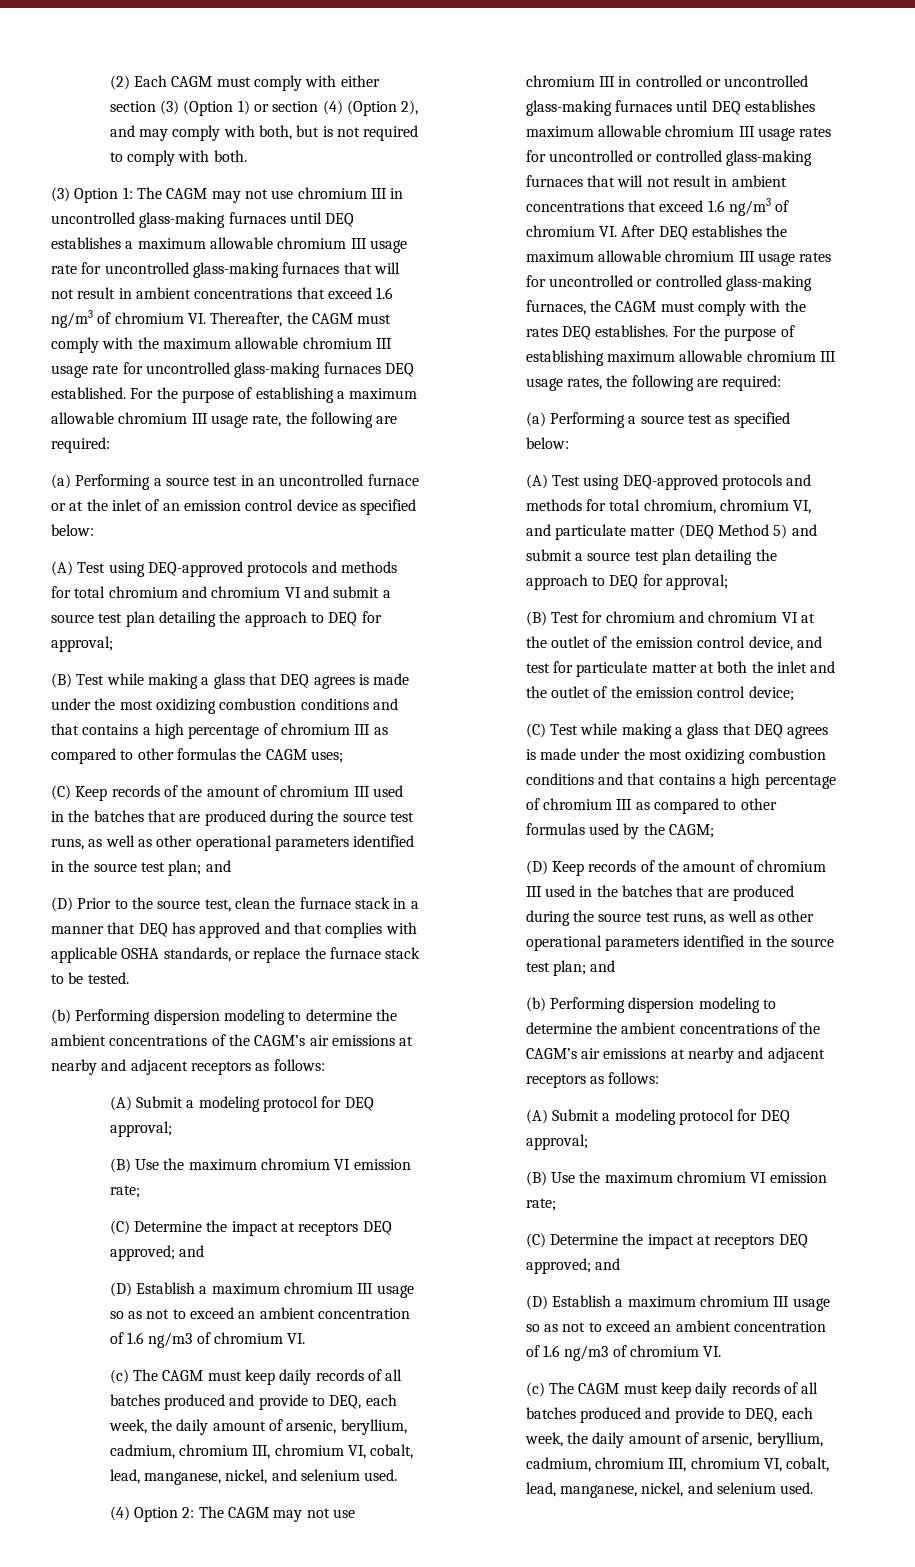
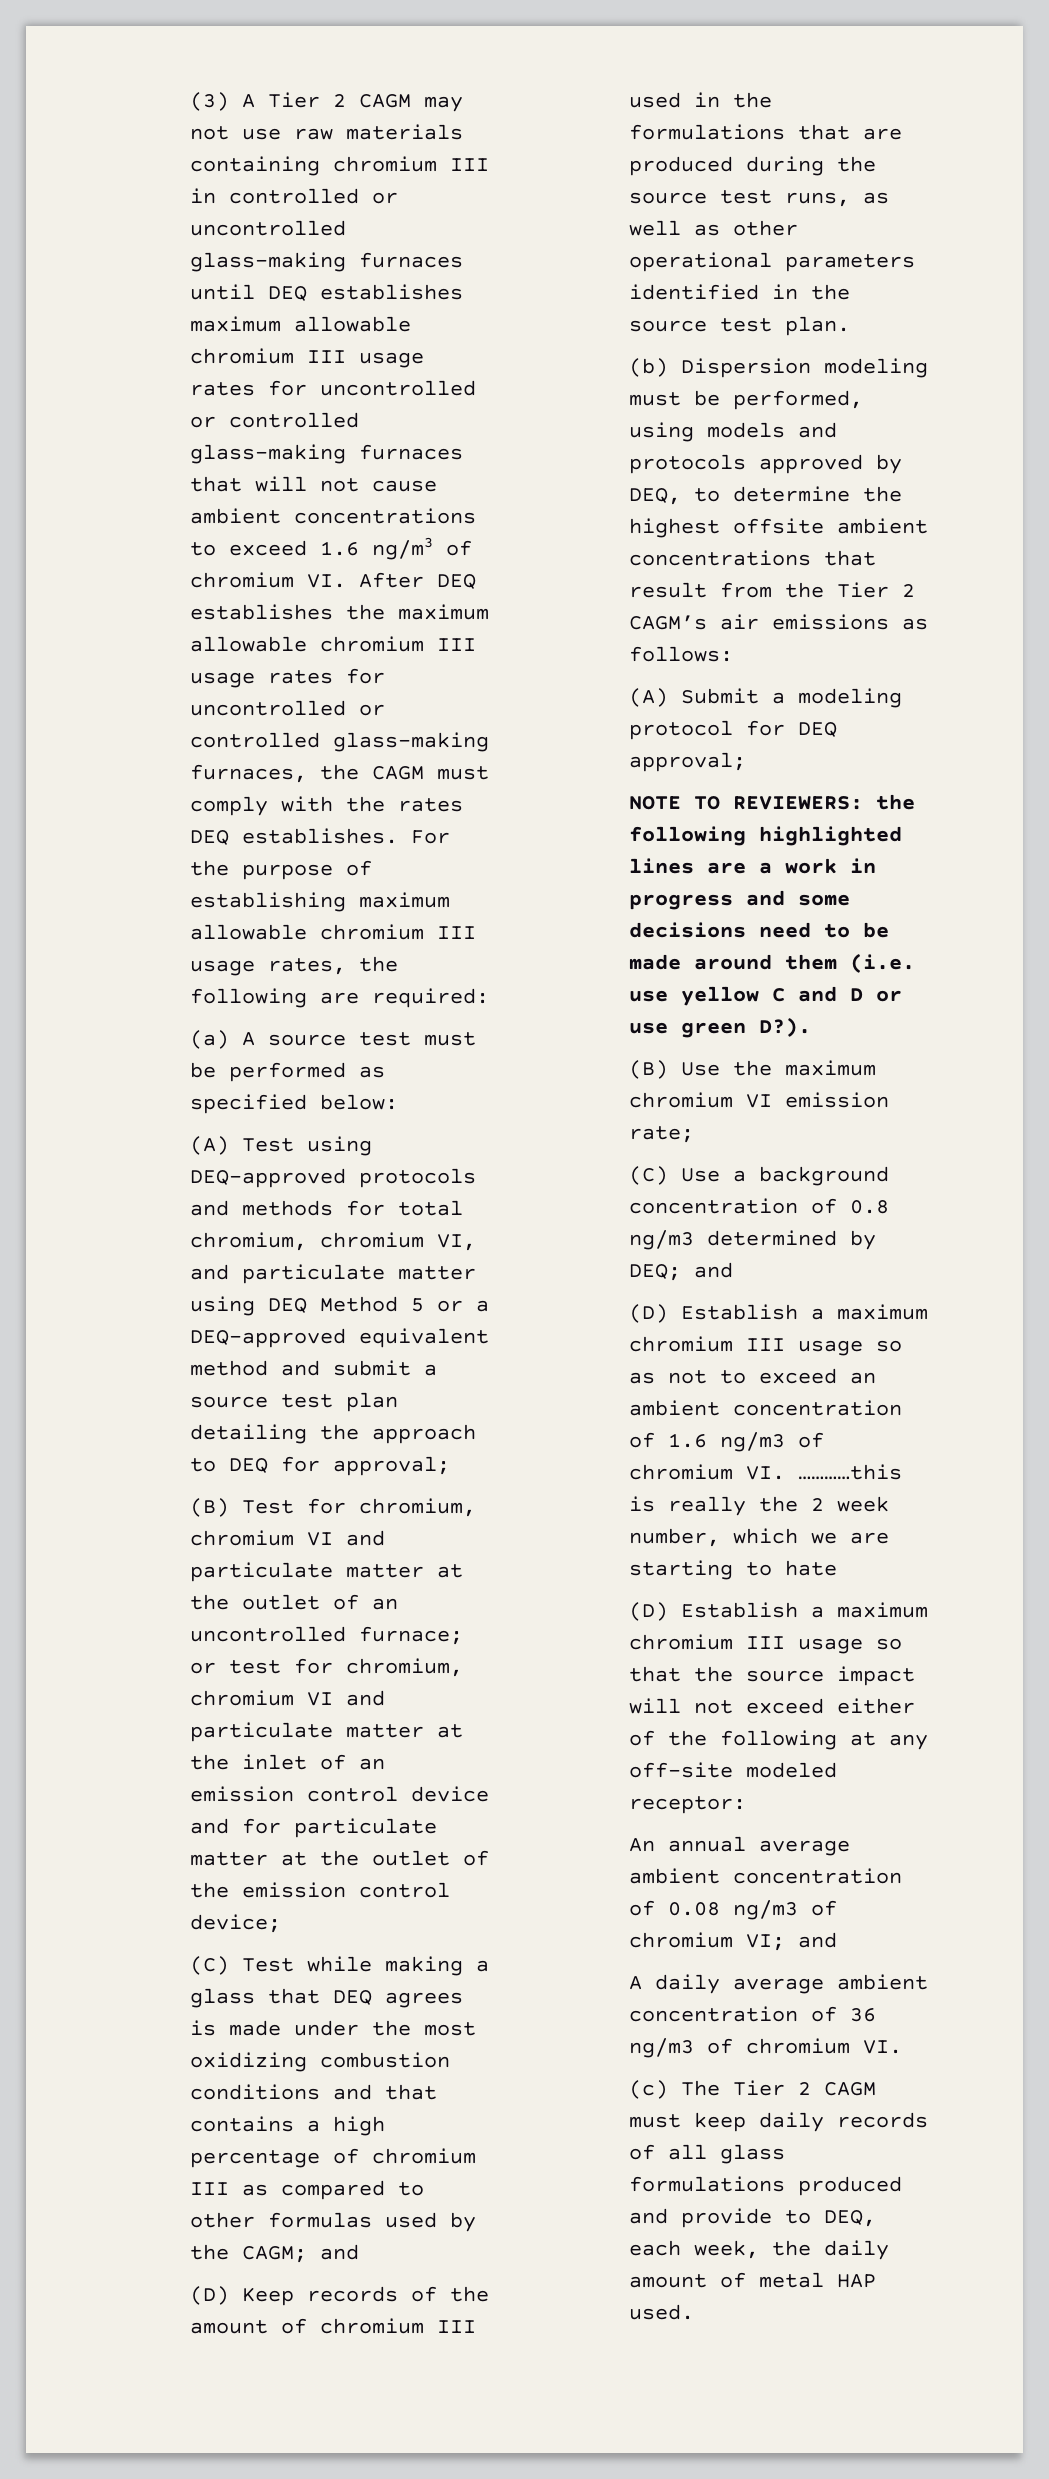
- (2) Each CAGM must comply with either section (3) (Option 1) or section (4) (Option 2), and may comply with both, but is not required to comply with both.
- (3) Option 1: The CAGM may not use chromium III in uncontrolled glass-making furnaces until DEQ establishes a maximum allowable chromium III usage rate for uncontrolled glass-making furnaces that will not result in ambient concentrations that exceed 1.6 ng/m3 of chromium VI. Thereafter, the CAGM must comply with the maximum allowable chromium III usage rate for uncontrolled glass-making furnaces DEQ established. For the purpose of establishing a maximum allowable chromium III usage rate, the following are required:
- (a) Performing a source test in an uncontrolled furnace or at the inlet of an emission control device as specified below:
- (A) Test using DEQ-approved protocols and methods for total chromium and chromium VI and submit a source test plan detailing the approach to DEQ for approval;
- (B) Test while making a glass that DEQ agrees is made under the most oxidizing combustion conditions and that contains a high percentage of chromium III as compared to other formulas the CAGM uses;
- (C) Keep records of the amount of chromium III used in the batches that are produced during the source test runs, as well as other operational parameters identified in the source test plan; and
- (D) Prior to the source test, clean the furnace stack in a manner that DEQ has approved and that complies with applicable OSHA standards, or replace the furnace stack to be tested.
- (b) Performing dispersion modeling to determine the ambient concentrations of the CAGM’s air emissions at nearby and adjacent receptors as follows:
- (A) Submit a modeling protocol for DEQ approval;
- (B) Use the maximum chromium VI emission rate;
- (C) Determine the impact at receptors DEQ approved; and
- (D) Establish a maximum chromium III usage so as not to exceed an ambient concentration of 1.6 ng/m3 of chromium VI.
- (c) The CAGM must keep daily records of all batches produced and provide to DEQ, each week, the daily amount of arsenic, beryllium, cadmium, chromium III, chromium VI, cobalt, lead, manganese, nickel, and selenium used.
- (4) Option 2: The CAGM may not use chromium III in controlled or uncontrolled glass-making furnaces until DEQ establishes maximum allowable chromium III usage rates for uncontrolled or controlled glass-making furnaces that will not result in ambient concentrations that exceed 1.6 ng/m3 of chromium VI. After DEQ establishes the maximum allowable chromium III usage rates for uncontrolled or controlled glass-making furnaces, the CAGM must comply with the rates DEQ establishes.
+ (3) A Tier 2 CAGM may not use raw materials containing chromium III in controlled or uncontrolled glass-making furnaces until DEQ establishes maximum allowable chromium III usage rates for uncontrolled or controlled glass-making furnaces that will not cause ambient concentrations to exceed 1.6 ng/m3 of chromium VI. After DEQ establishes the maximum allowable chromium III usage rates for uncontrolled or controlled glass-making furnaces, the CAGM must comply with the rates DEQ establishes.
- (a) Performing a source test as specified below:
+ (a) A source test must be performed as specified below:
- (A) Test using DEQ-approved protocols and methods for total chromium, chromium VI, and particulate matter (DEQ Method 5) and submit a source test plan detailing the approach to DEQ for approval;
+ (A) Test using DEQ-approved protocols and methods for total chromium, chromium VI, and particulate matter using DEQ Method 5 or a DEQ-approved equivalent method and submit a source test plan detailing the approach to DEQ for approval;
- (B) Test for chromium and chromium VI at the outlet of the emission control device, and test for particulate matter at both the inlet and the outlet of the emission control device;
+ (B) Test for chromium, chromium VI and particulate matter at the outlet of an uncontrolled furnace; or test for chromium, chromium VI and particulate matter at the inlet of an emission control device and for particulate matter at the outlet of the emission control device;
- (C) Test while making a glass that DEQ agrees is made under the most oxidizing combustion conditions and that contains a high percentage of chromium III as compared to other formulas used by the CAGM;
+ (C) Test while making a glass that DEQ agrees is made under the most oxidizing combustion conditions and that contains a high percentage of chromium III as compared to other formulas used by the CAGM; and
- (D) Keep records of the amount of chromium III used in the batches that are produced during the source test runs, as well as other operational parameters identified in the source test plan; and
- (b) Performing dispersion modeling to determine the ambient concentrations of the CAGM’s air emissions at nearby and adjacent receptors as follows:
+ (D) Keep records of the amount of chromium III used in the formulations that are produced during the source test runs, as well as other operational parameters identified in the source test plan.
+ (b) Dispersion modeling must be performed, using models and protocols approved by DEQ, to determine the highest offsite ambient concentrations that result from the Tier 2 CAGM’s air emissions as follows:
  (A) Submit a modeling protocol for DEQ approval;
+ NOTE TO REVIEWERS: the following highlighted lines are a work in progress and some decisions need to be made around them (i.e. use yellow C and D or use green D?).
  (B) Use the maximum chromium VI emission rate;
- (C) Determine the impact at receptors DEQ approved; and
- (D) Establish a maximum chromium III usage so as not to exceed an ambient concentration of 1.6 ng/m3 of chromium VI.
- (c) The CAGM must keep daily records of all batches produced and provide to DEQ, each week, the daily amount of arsenic, beryllium, cadmium, chromium III, chromium VI, cobalt, lead, manganese, nickel, and selenium used.
+ (C) Use a background concentration of 0.8 ng/m3 determined by DEQ; and
+ (D) Establish a maximum chromium III usage so as not to exceed an ambient concentration of 1.6 ng/m3 of chromium VI. …………this is really the 2 week number, which we are starting to hate
+ (D) Establish a maximum chromium III usage so that the source impact will not exceed either of the following at any off-site modeled receptor:
+ An annual average ambient concentration of 0.08 ng/m3 of chromium VI; and
+ A daily average ambient concentration of 36 ng/m3 of chromium VI.
+ (c) The Tier 2 CAGM must keep daily records of all glass formulations produced and provide to DEQ, each week, the daily amount of metal HAP used.

